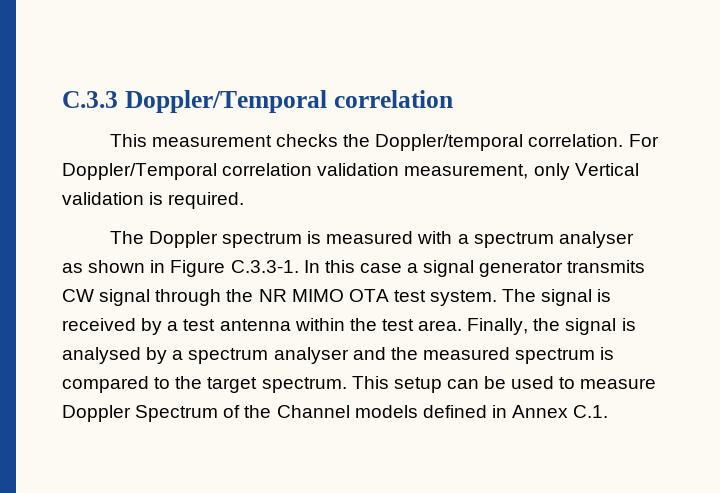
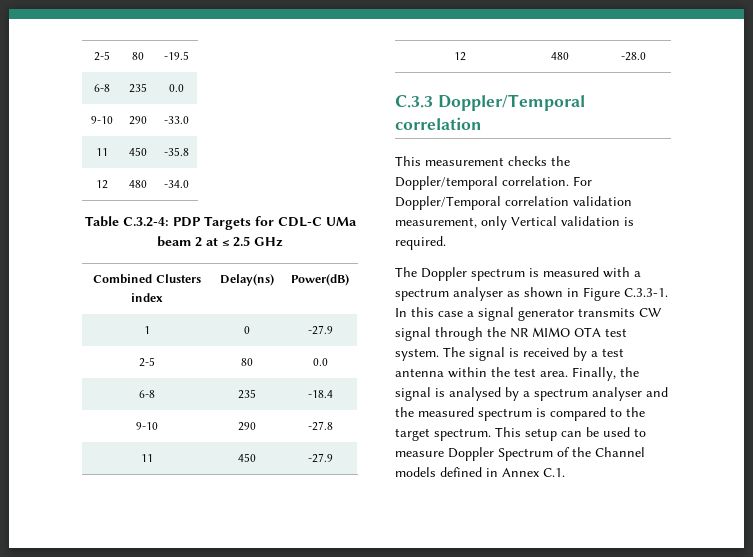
+ 2-5 | 80 | -19.5
+ 6-8 | 235 | 0.0
+ 9-10 | 290 | -33.0
+ 11 | 450 | -35.8
+ 12 | 480 | -34.0
+ Table C.3.2-4: PDP Targets for CDL-C UMa beam 2 at ≤ 2.5 GHz
+ Combined Clusters index | Delay(ns) | Power(dB)
+ 1 | 0 | -27.9
+ 2-5 | 80 | 0.0
+ 6-8 | 235 | -18.4
+ 9-10 | 290 | -27.8
+ 11 | 450 | -27.9
+ 12 | 480 | -28.0

